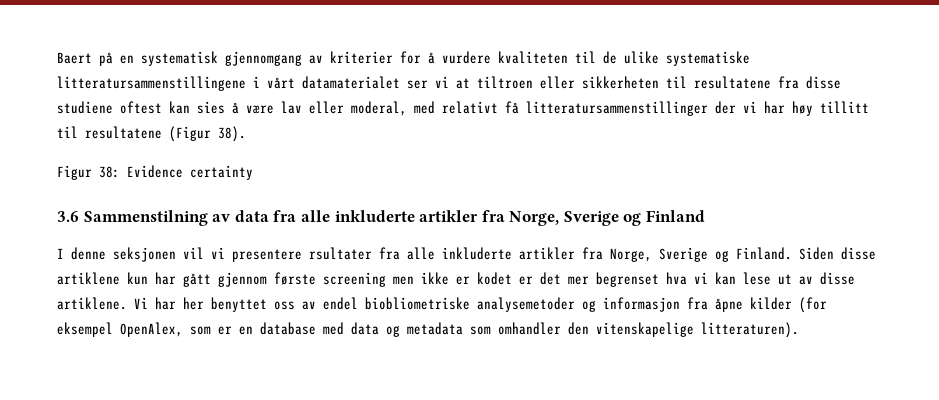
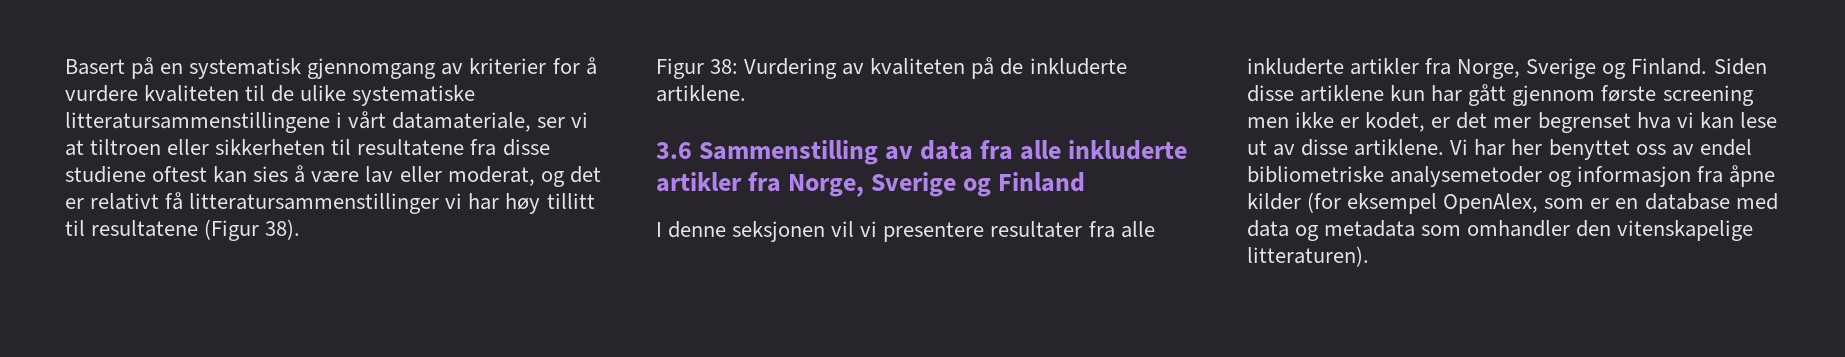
- Baert på en systematisk gjennomgang av kriterier for å vurdere kvaliteten til de ulike systematiske litteratursammenstillingene i vårt datamaterialet ser vi at tiltroen eller sikkerheten til resultatene fra disse studiene oftest kan sies å være lav eller moderal, med relativt få litteratursammenstillinger der vi har høy tillitt til resultatene (Figur 38).
+ Basert på en systematisk gjennomgang av kriterier for å vurdere kvaliteten til de ulike systematiske litteratursammenstillingene i vårt datamateriale, ser vi at tiltroen eller sikkerheten til resultatene fra disse studiene oftest kan sies å være lav eller moderat, og det er relativt få litteratursammenstillinger vi har høy tillitt til resultatene (Figur 38).
- Figur 38: Evidence certainty
+ Figur 38: Vurdering av kvaliteten på de inkluderte artiklene.
- 3.6 Sammenstilning av data fra alle inkluderte artikler fra Norge, Sverige og Finland
+ 3.6 Sammenstilling av data fra alle inkluderte artikler fra Norge, Sverige og Finland
- I denne seksjonen vil vi presentere rsultater fra alle inkluderte artikler fra Norge, Sverige og Finland.
+ I denne seksjonen vil vi presentere resultater fra alle inkluderte artikler fra Norge, Sverige og Finland.
- Siden disse artiklene kun har gått gjennom første screening men ikke er kodet er det mer begrenset hva vi kan lese ut av disse artiklene.
+ Siden disse artiklene kun har gått gjennom første screening men ikke er kodet, er det mer begrenset hva vi kan lese ut av disse artiklene.
- Vi har her benyttet oss av endel biobliometriske analysemetoder og informasjon fra åpne kilder (for eksempel OpenAlex, som er en database med data og metadata som omhandler den vitenskapelige litteraturen).
+ Vi har her benyttet oss av endel bibliometriske analysemetoder og informasjon fra åpne kilder (for eksempel OpenAlex, som er en database med data og metadata som omhandler den vitenskapelige litteraturen).

